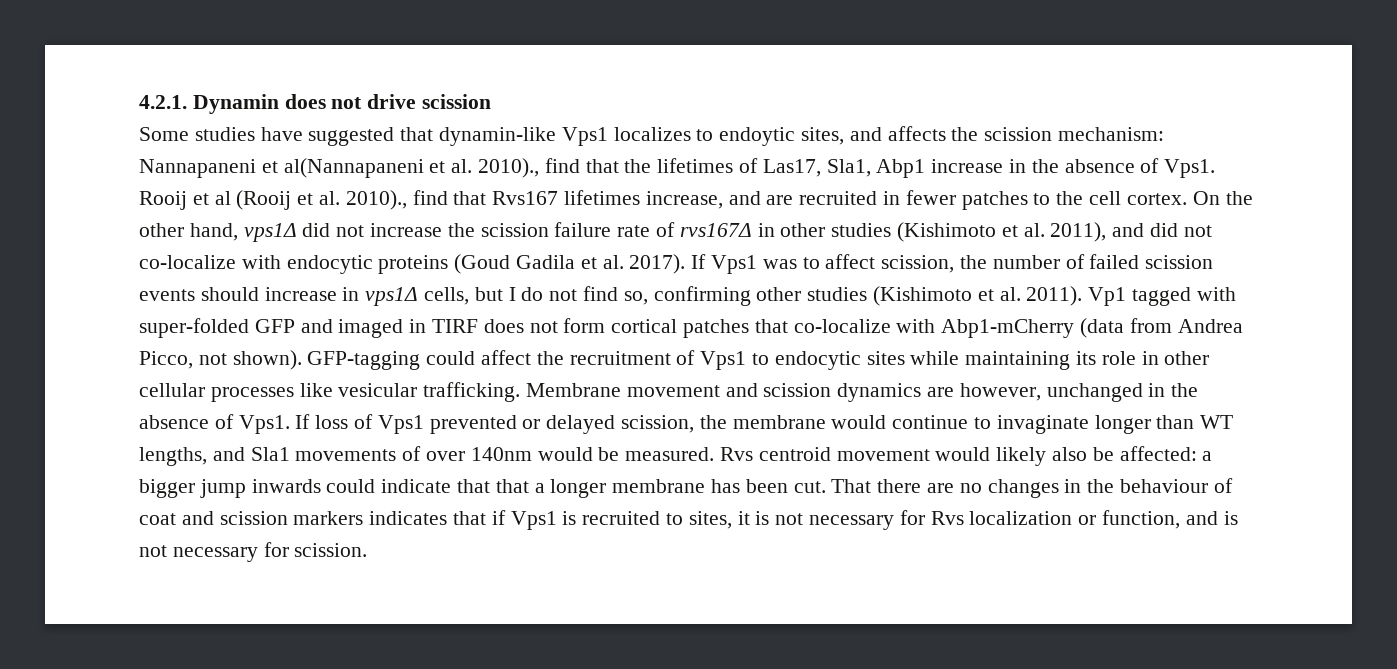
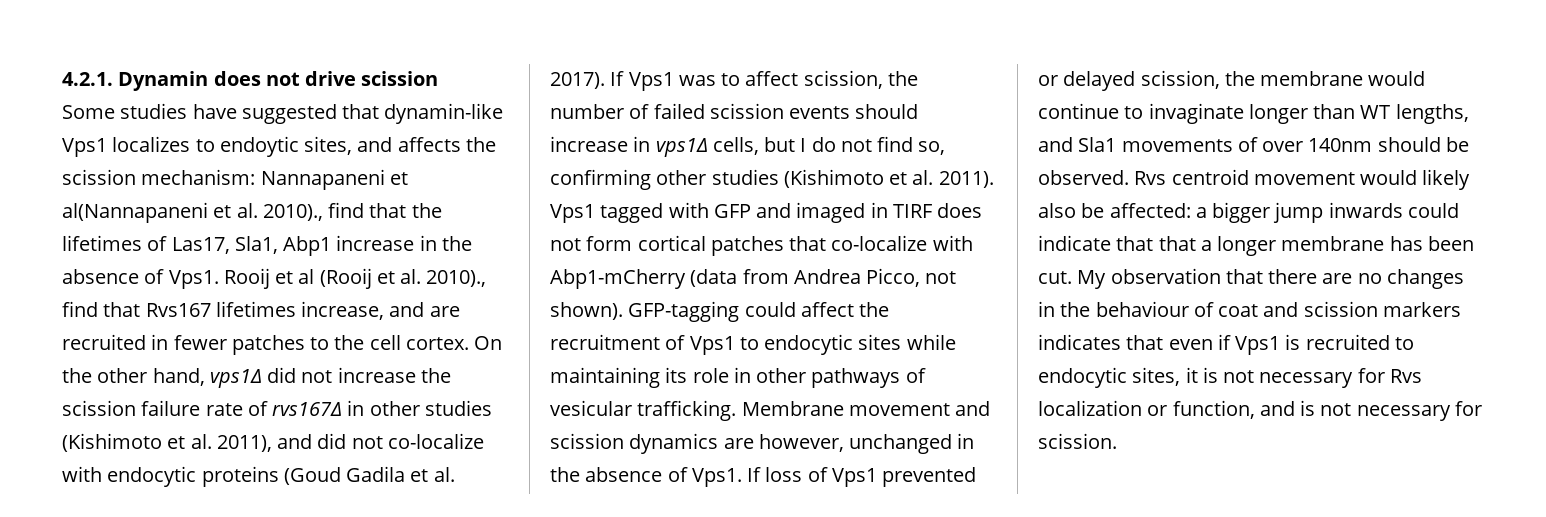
- Vp1 tagged with super-folded GFP and imaged in TIRF does not form cortical patches that co-localize with Abp1-mCherry (data from Andrea Picco, not shown).
+ Vps1 tagged with GFP and imaged in TIRF does not form cortical patches that co-localize with Abp1-mCherry (data from Andrea Picco, not shown).
- GFP-tagging could affect the recruitment of Vps1 to endocytic sites while maintaining its role in other cellular processes like vesicular trafficking.
+ GFP-tagging could affect the recruitment of Vps1 to endocytic sites while maintaining its role in other pathways of vesicular trafficking.
- If loss of Vps1 prevented or delayed scission, the membrane would continue to invaginate longer than WT lengths, and Sla1 movements of over 140nm would be measured.
+ If loss of Vps1 prevented or delayed scission, the membrane would continue to invaginate longer than WT lengths, and Sla1 movements of over 140nm should be observed.
- That there are no changes in the behaviour of coat and scission markers indicates that if Vps1 is recruited to sites, it is not necessary for Rvs localization or function, and is not necessary for scission.
+ My observation that there are no changes in the behaviour of coat and scission markers indicates that even if Vps1 is recruited to endocytic sites, it is not necessary for Rvs localization or function, and is not necessary for scission.

